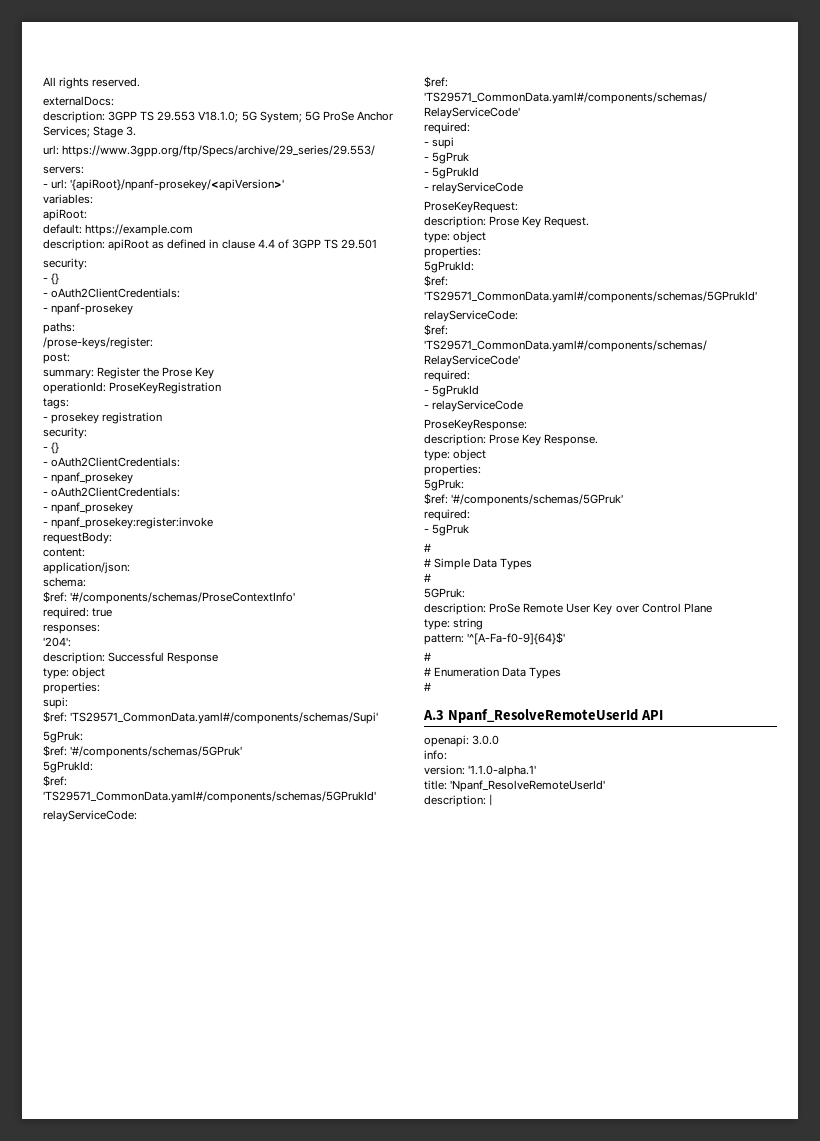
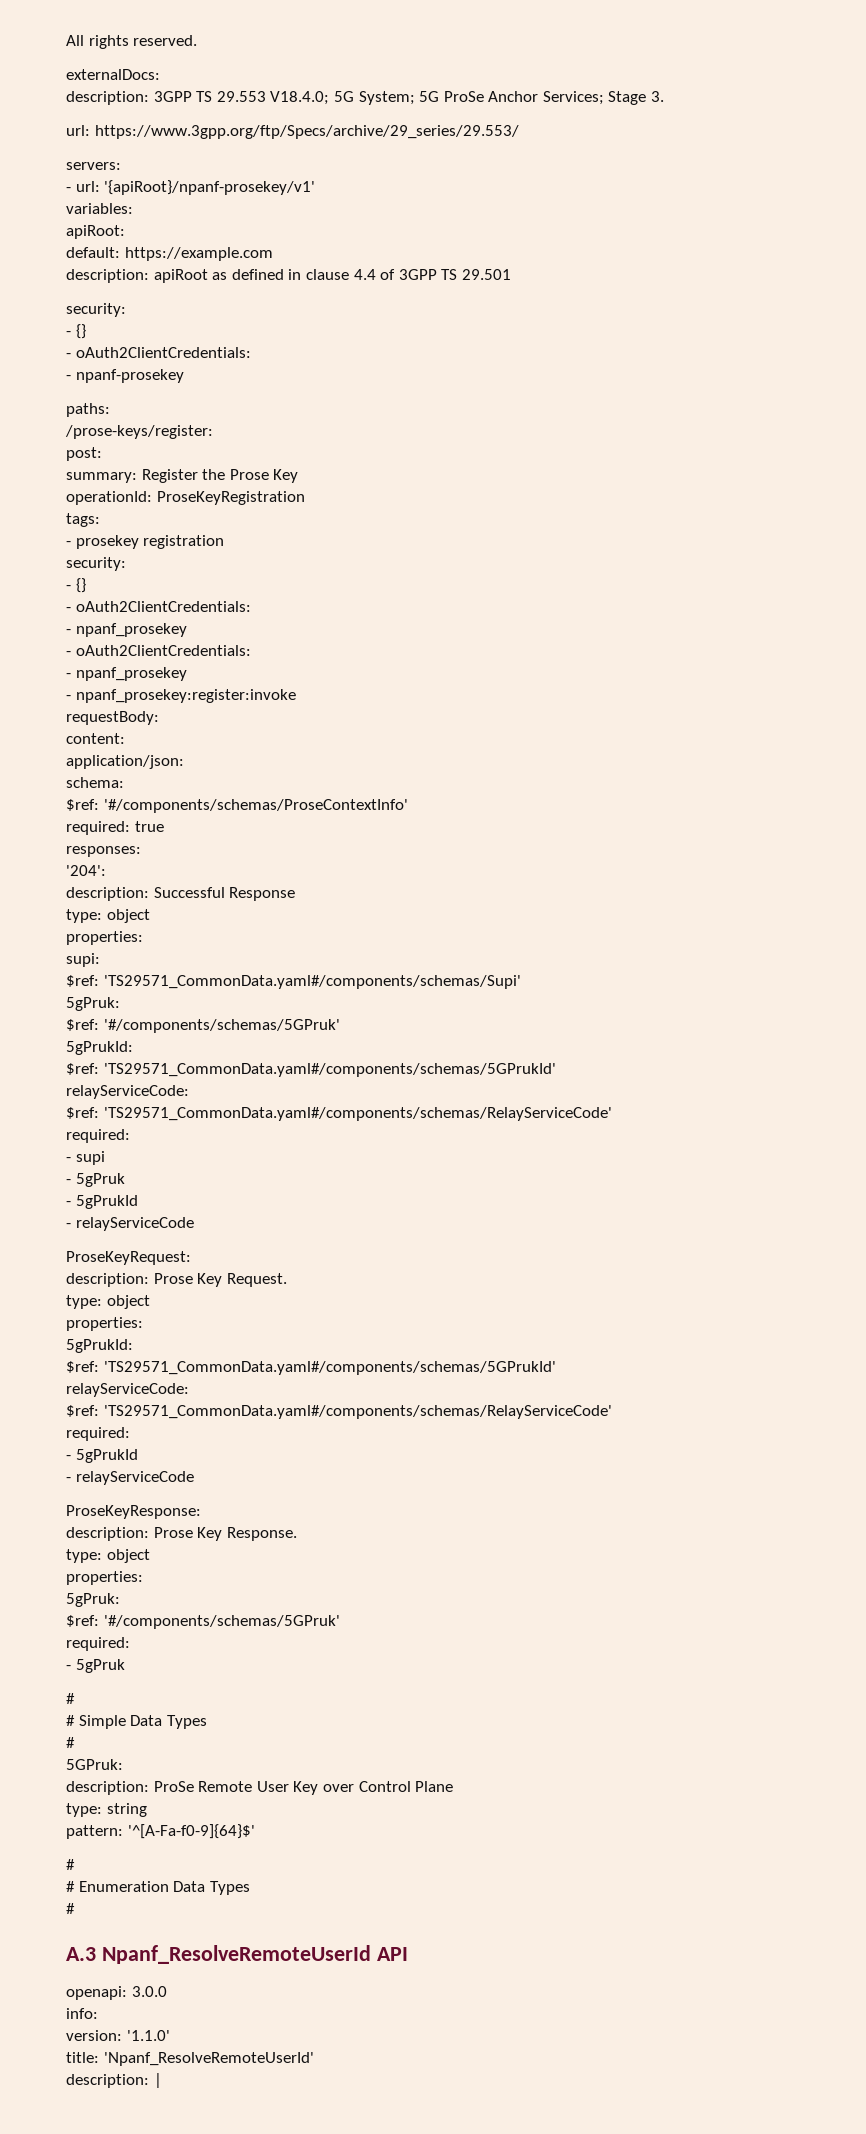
- description: 3GPP TS 29.553 V18.1.0; 5G System; 5G ProSe Anchor Services; Stage 3.
+ description: 3GPP TS 29.553 V18.4.0; 5G System; 5G ProSe Anchor Services; Stage 3.
- - url: '{apiRoot}/npanf-prosekey/<apiVersion>'
+ - url: '{apiRoot}/npanf-prosekey/v1'
- version: '1.1.0-alpha.1'
+ version: '1.1.0'

